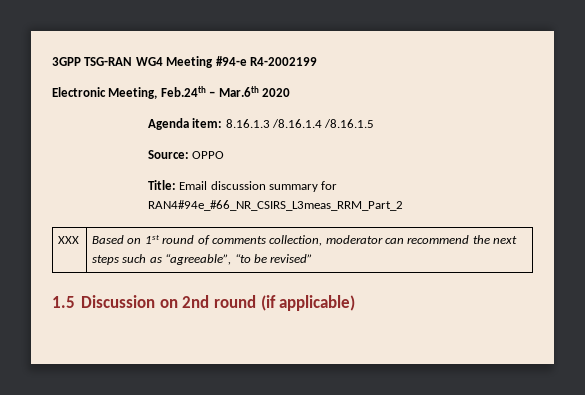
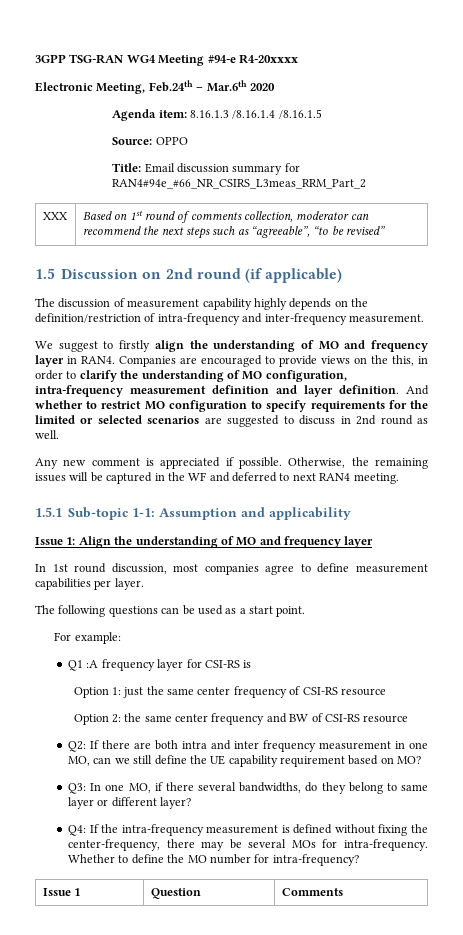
- 3GPP TSG-RAN WG4 Meeting #94-e R4-2002199
+ 3GPP TSG-RAN WG4 Meeting #94-e R4-20xxxx
+ The discussion of measurement capability highly depends on the definition/restriction of intra-frequency and inter-frequency measurement.
+ We suggest to firstly align the understanding of MO and frequency layer in RAN4. Companies are encouraged to provide views on the this, in order to clarify the understanding of MO configuration, intra-frequency measurement definition and layer definition. And whether to restrict MO configuration to specify requirements for the limited or selected scenarios are suggested to discuss in 2nd round as well.
+ Any new comment is appreciated if possible. Otherwise, the remaining issues will be captured in the WF and deferred to next RAN4 meeting.
+ 1.5.1 Sub-topic 1-1: Assumption and applicability
+ Issue 1: Align the understanding of MO and frequency layer
+ In 1st round discussion, most companies agree to define measurement capabilities per layer.
+ The following questions can be used as a start point.
+ For example:
+ Q1 :A frequency layer for CSI-RS is
+ Option 1: just the same center frequency of CSI-RS resource
+ Option 2: the same center frequency and BW of CSI-RS resource
+ Q2: If there are both intra and inter frequency measurement in one MO, can we still define the UE capability requirement based on MO?
+ Q3: In one MO, if there several bandwidths, do they belong to same layer or different layer?
+ Q4: If the intra-frequency measurement is defined without fixing the center-frequency, there may be several MOs for intra-frequency. Whether to define the MO number for intra-frequency?
+ Issue 1 | Question | Comments

